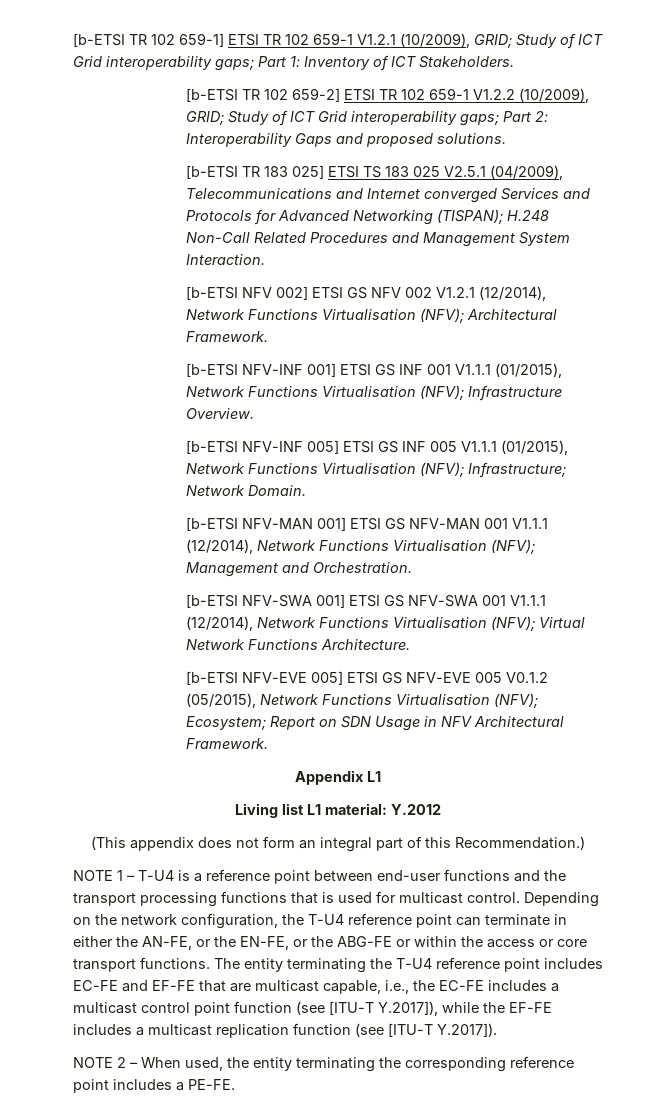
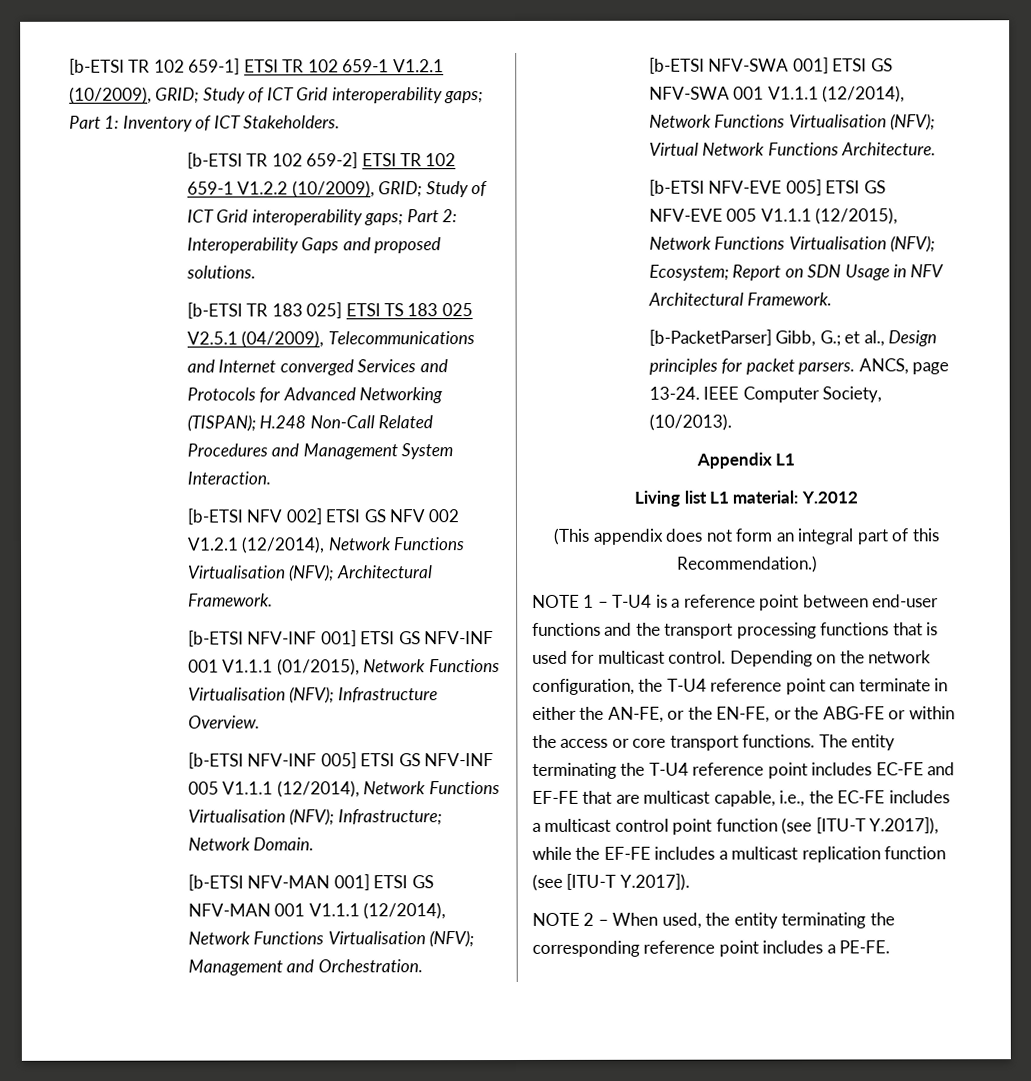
- [b-ETSI NFV-INF 001] ETSI GS INF 001 V1.1.1 (01/2015), Network Functions Virtualisation (NFV); Infrastructure Overview.
+ [b-ETSI NFV-INF 001] ETSI GS NFV-INF 001 V1.1.1 (01/2015), Network Functions Virtualisation (NFV); Infrastructure Overview.
- [b-ETSI NFV-INF 005] ETSI GS INF 005 V1.1.1 (01/2015), Network Functions Virtualisation (NFV); Infrastructure; Network Domain.
+ [b-ETSI NFV-INF 005] ETSI GS NFV-INF 005 V1.1.1 (12/2014), Network Functions Virtualisation (NFV); Infrastructure; Network Domain.
- [b-ETSI NFV-EVE 005] ETSI GS NFV-EVE 005 V0.1.2 (05/2015), Network Functions Virtualisation (NFV); Ecosystem; Report on SDN Usage in NFV Architectural Framework.
+ [b-ETSI NFV-EVE 005] ETSI GS NFV-EVE 005 V1.1.1 (12/2015), Network Functions Virtualisation (NFV); Ecosystem; Report on SDN Usage in NFV Architectural Framework.
+ [b-PacketParser] Gibb, G.; et al., Design principles for packet parsers. ANCS, page 13-24. IEEE Computer Society, (10/2013).

